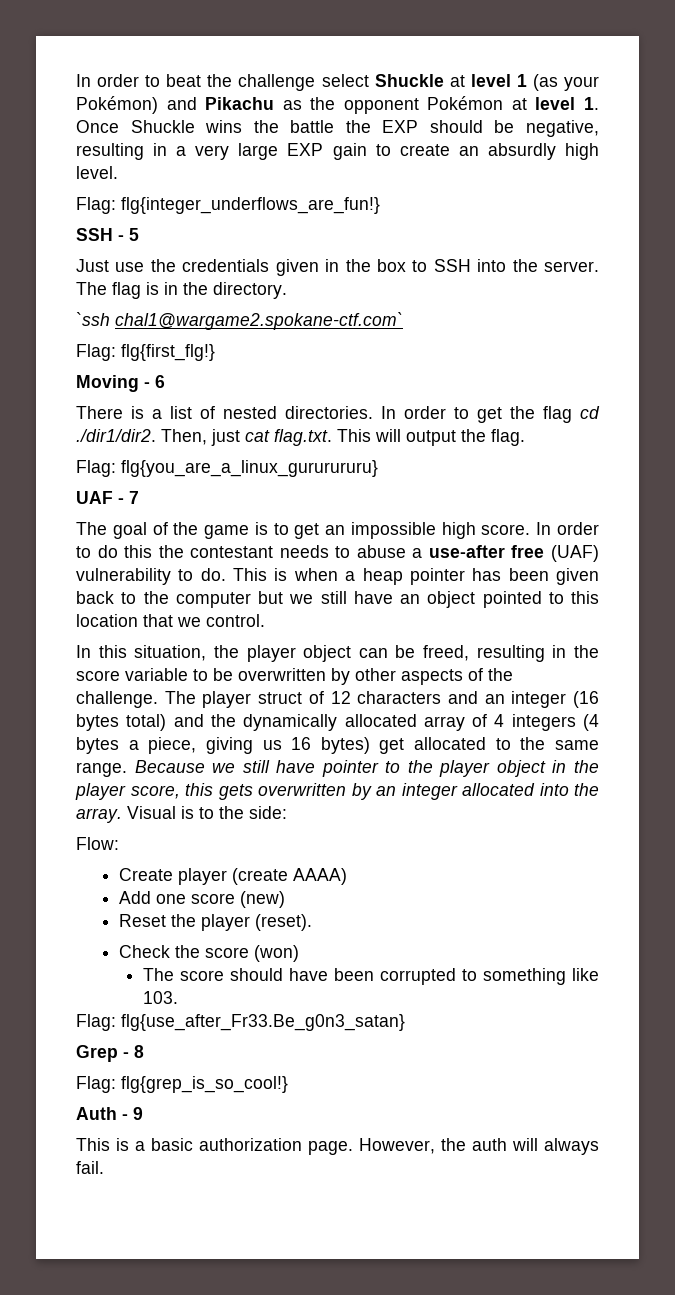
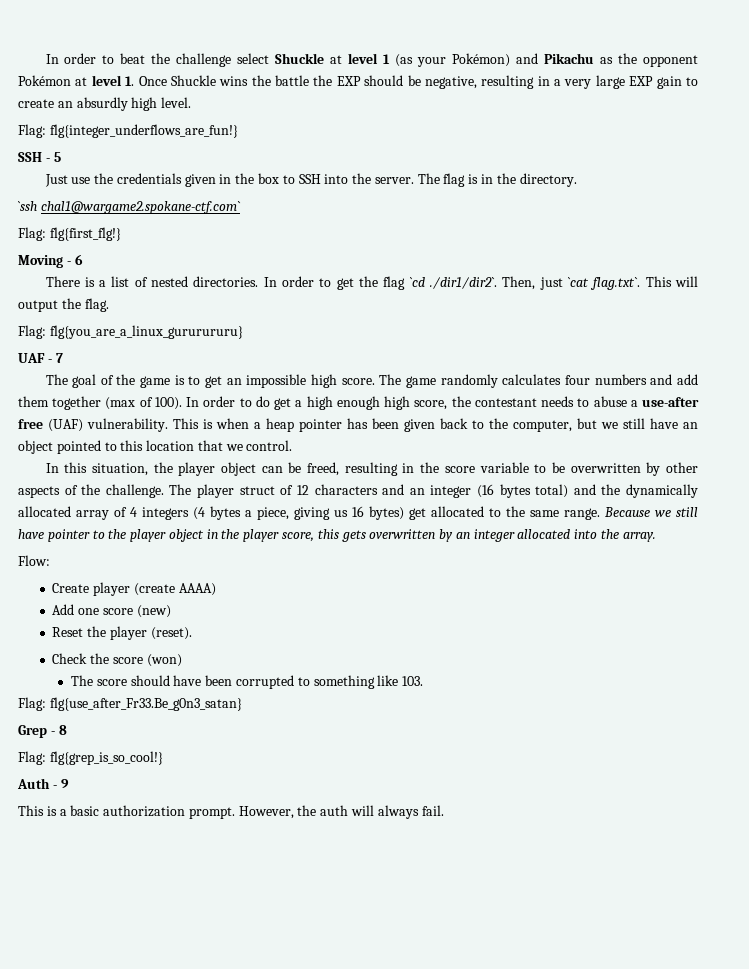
- In order to get the flag cd ./dir1/dir2. Then, just cat flag.txt. This will output the flag.
+ In order to get the flag `cd ./dir1/dir2`. Then, just `cat flag.txt`. This will output the flag.
- In order to do this the contestant needs to abuse a use-after free (UAF) vulnerability to do.
+ The game randomly calculates four numbers and add them together (max of 100). In order to do get a high enough high score, the contestant needs to abuse a use-after free (UAF) vulnerability.
- This is when a heap pointer has been given back to the computer but we still have an object pointed to this location that we control.
+ This is when a heap pointer has been given back to the computer, but we still have an object pointed to this location that we control.
- Visual is to the side:
- This is a basic authorization page.
+ This is a basic authorization prompt.

